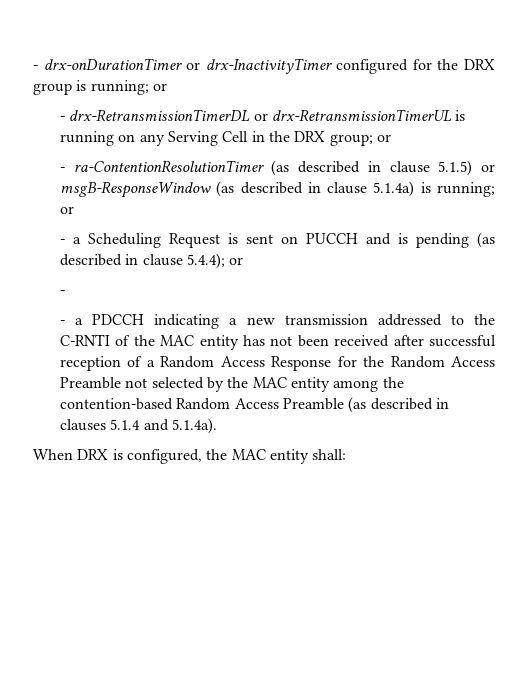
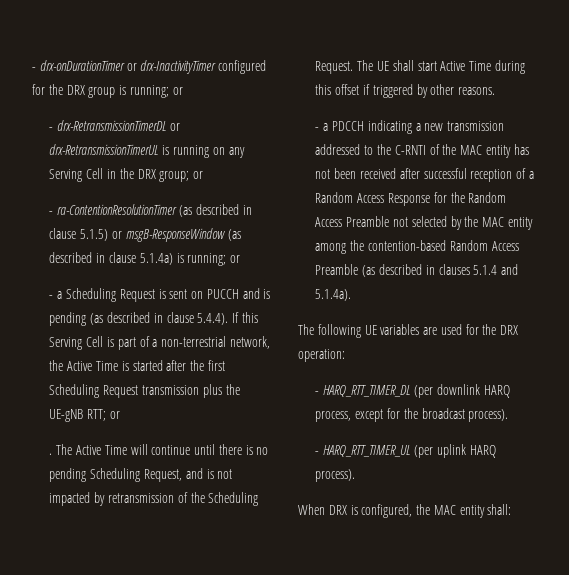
- - a Scheduling Request is sent on PUCCH and is pending (as described in clause 5.4.4); or
- -
+ - a Scheduling Request is sent on PUCCH and is pending (as described in clause 5.4.4). If this Serving Cell is part of a non-terrestrial network, the Active Time is started after the first Scheduling Request transmission plus the UE-gNB RTT; or
+ . The Active Time will continue until there is no pending Scheduling Request, and is not impacted by retransmission of the Scheduling Request. The UE shall start Active Time during this offset if triggered by other reasons.
+ The following UE variables are used for the DRX operation:
+ - HARQ_RTT_TIMER_DL (per downlink HARQ process, except for the broadcast process).
+ - HARQ_RTT_TIMER_UL (per uplink HARQ process).

